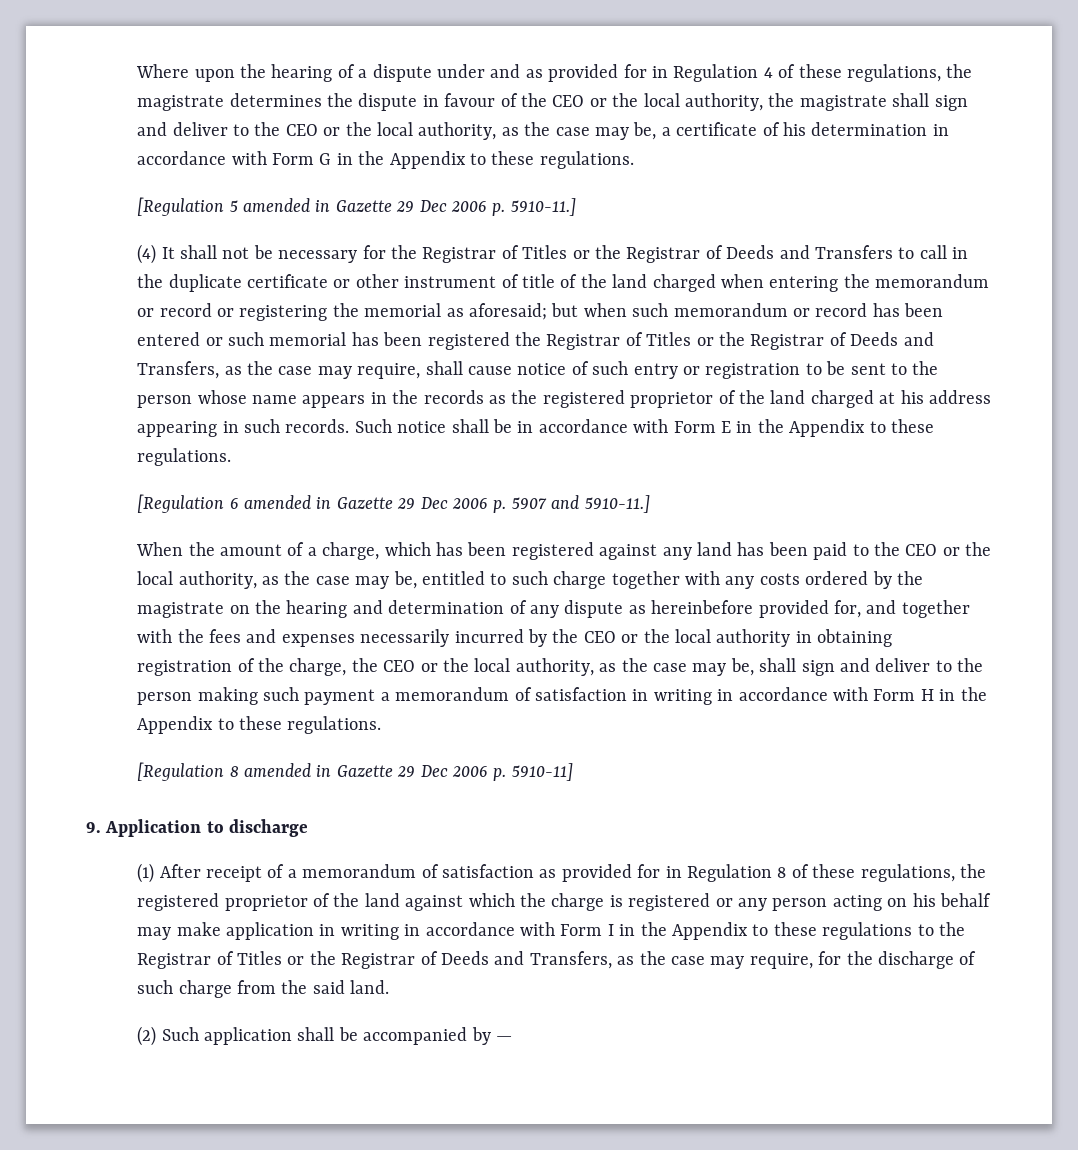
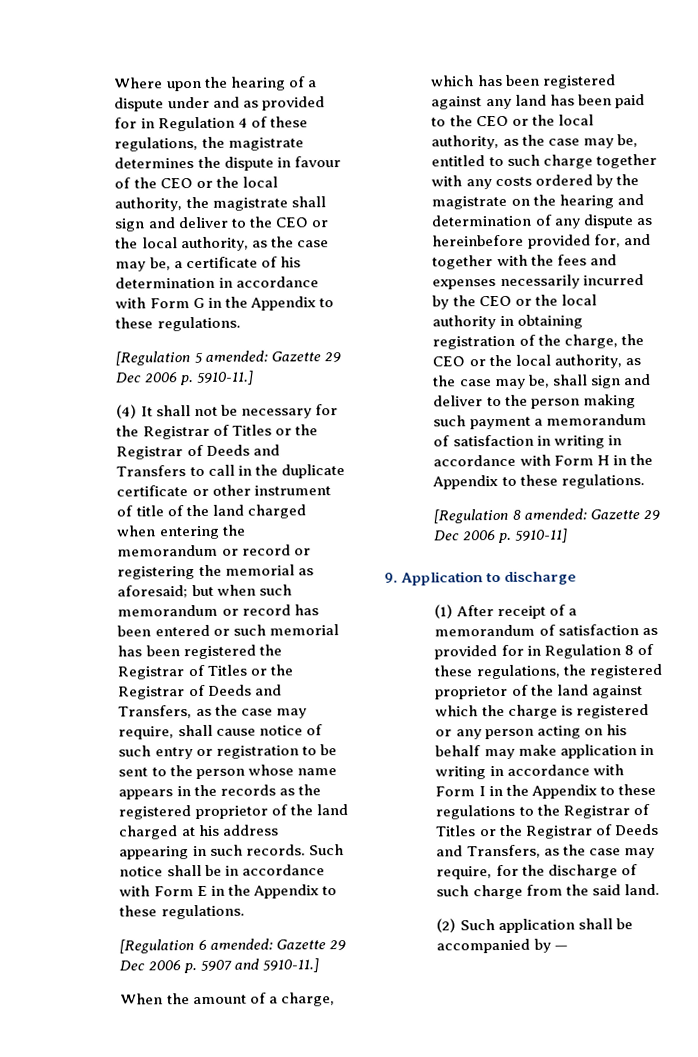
- [Regulation 5 amended in Gazette 29 Dec 2006 p. 5910-11.]
+ [Regulation 5 amended: Gazette 29 Dec 2006 p. 5910-11.]
- [Regulation 6 amended in Gazette 29 Dec 2006 p. 5907 and 5910-11.]
+ [Regulation 6 amended: Gazette 29 Dec 2006 p. 5907 and 5910-11.]
- [Regulation 8 amended in Gazette 29 Dec 2006 p. 5910-11]
+ [Regulation 8 amended: Gazette 29 Dec 2006 p. 5910-11]

